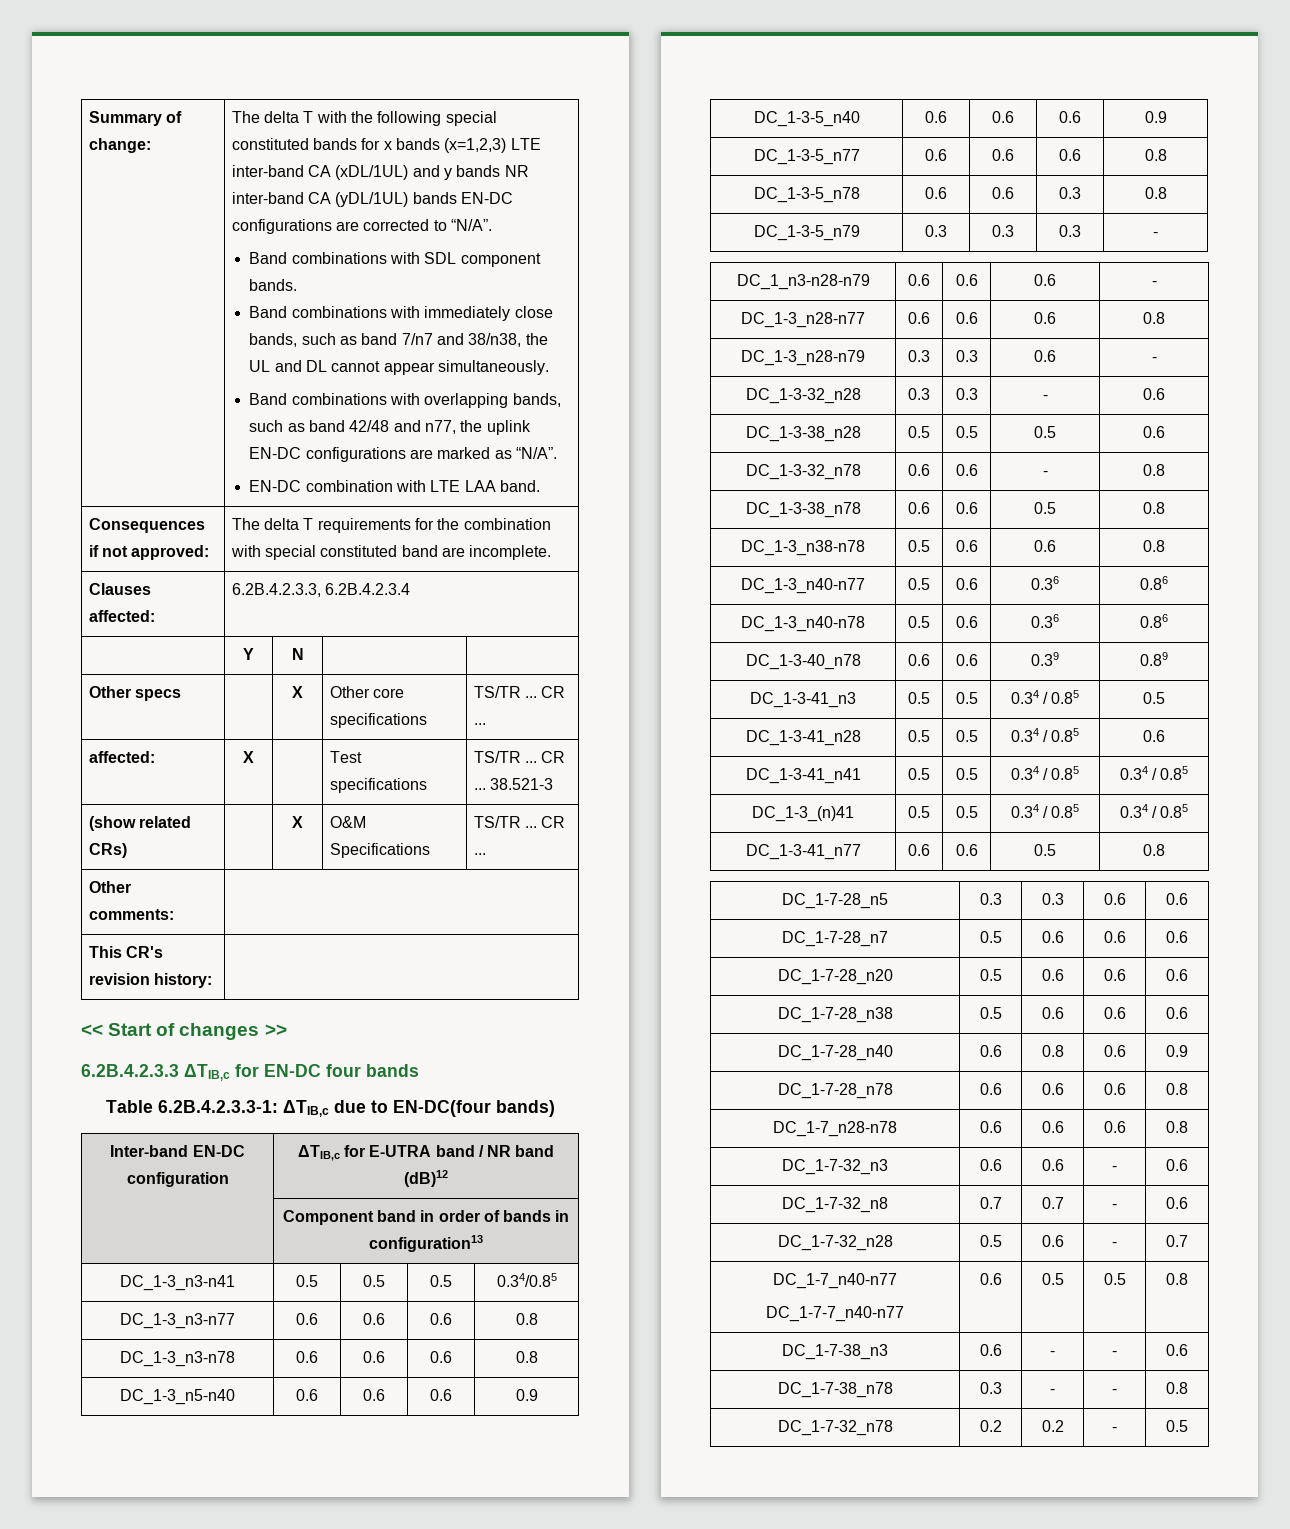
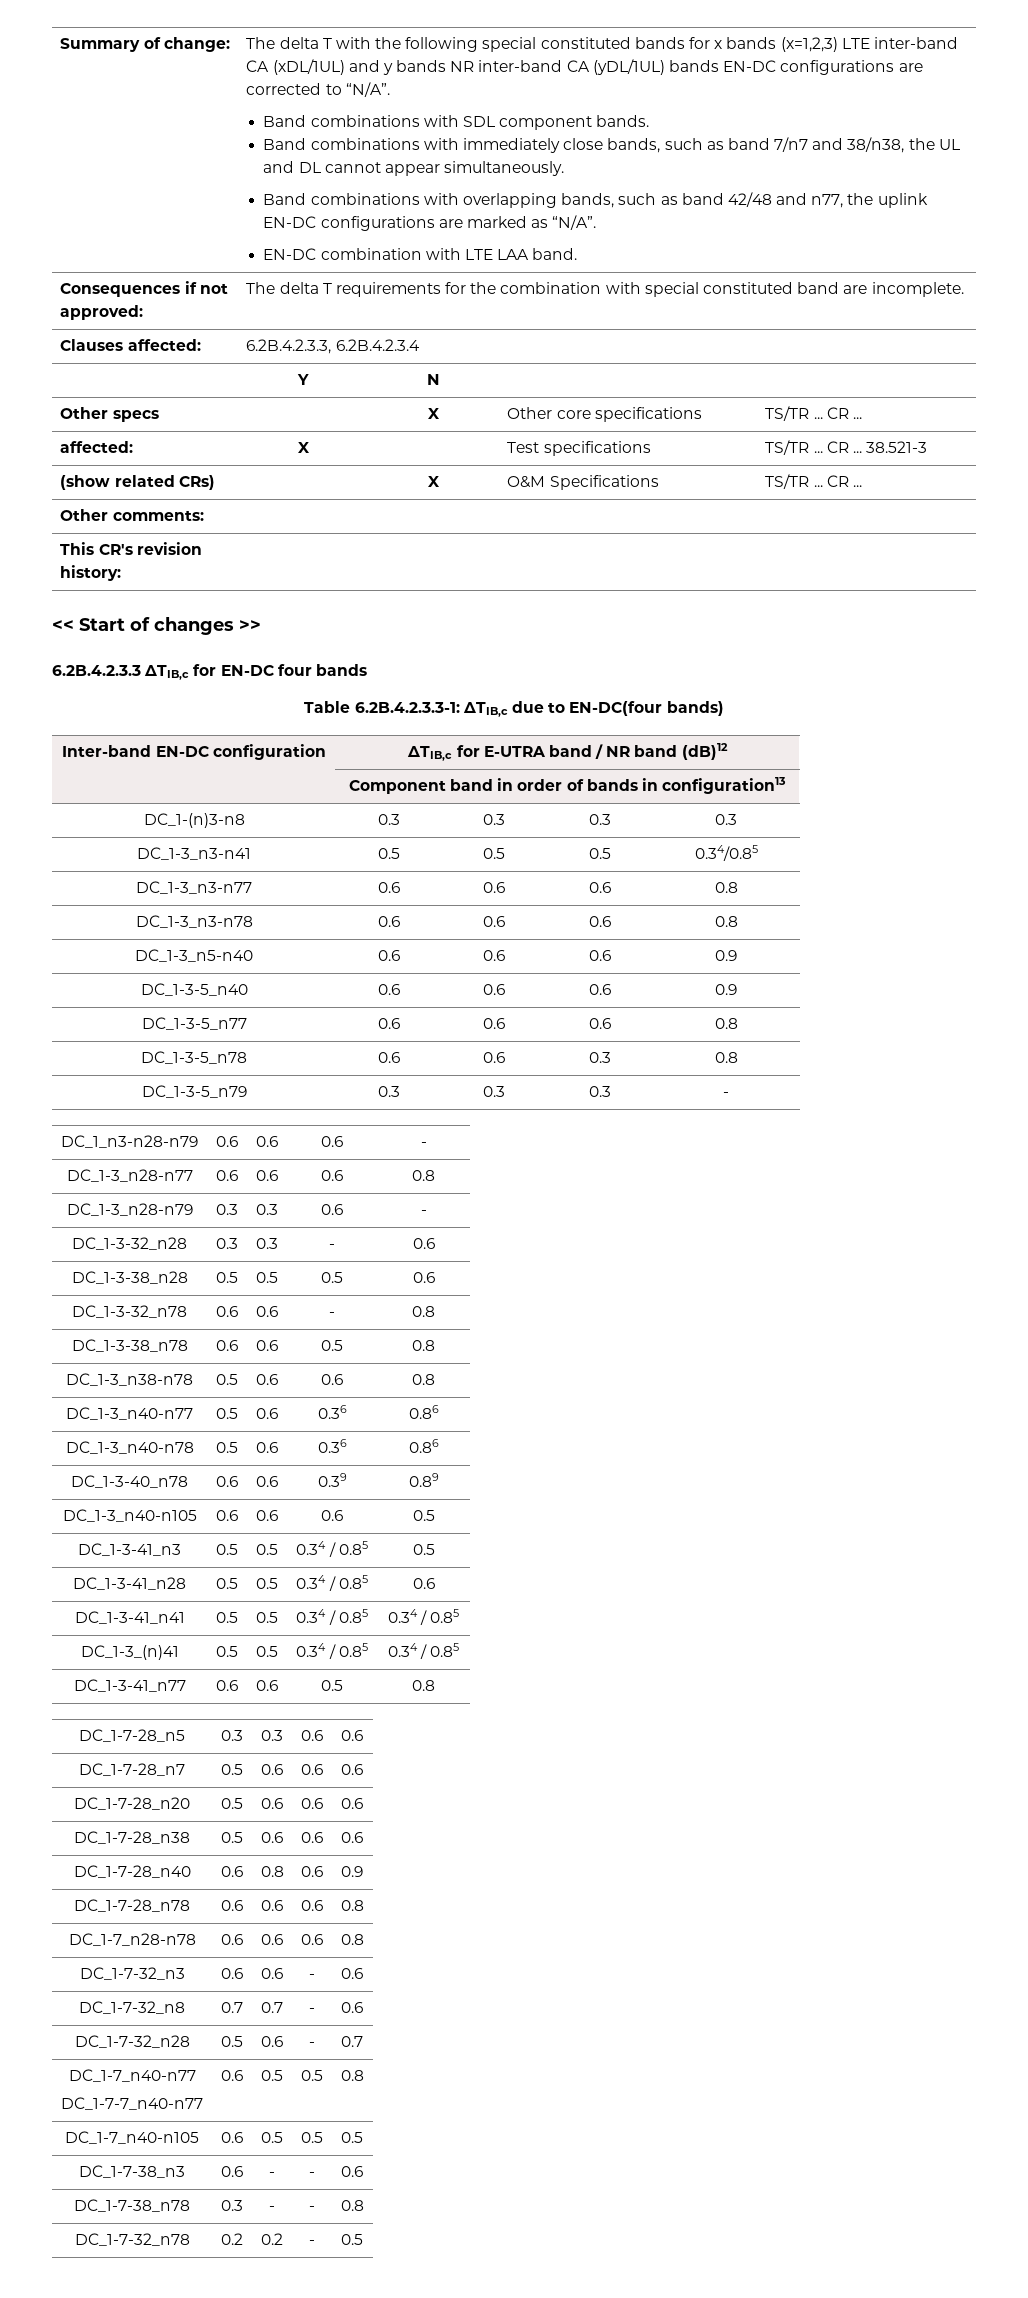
+ DC_1-(n)3-n8 | 0.3 | 0.3 | 0.3 | 0.3
+ DC_1-3_n40-n105 | 0.6 | 0.6 | 0.6 | 0.5
+ DC_1-7_n40-n105 | 0.6 | 0.5 | 0.5 | 0.5

